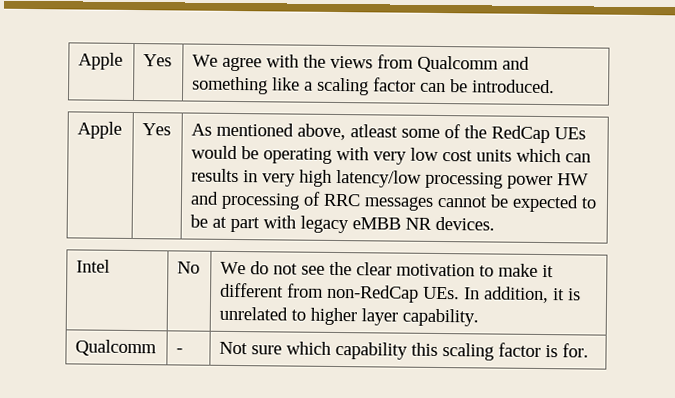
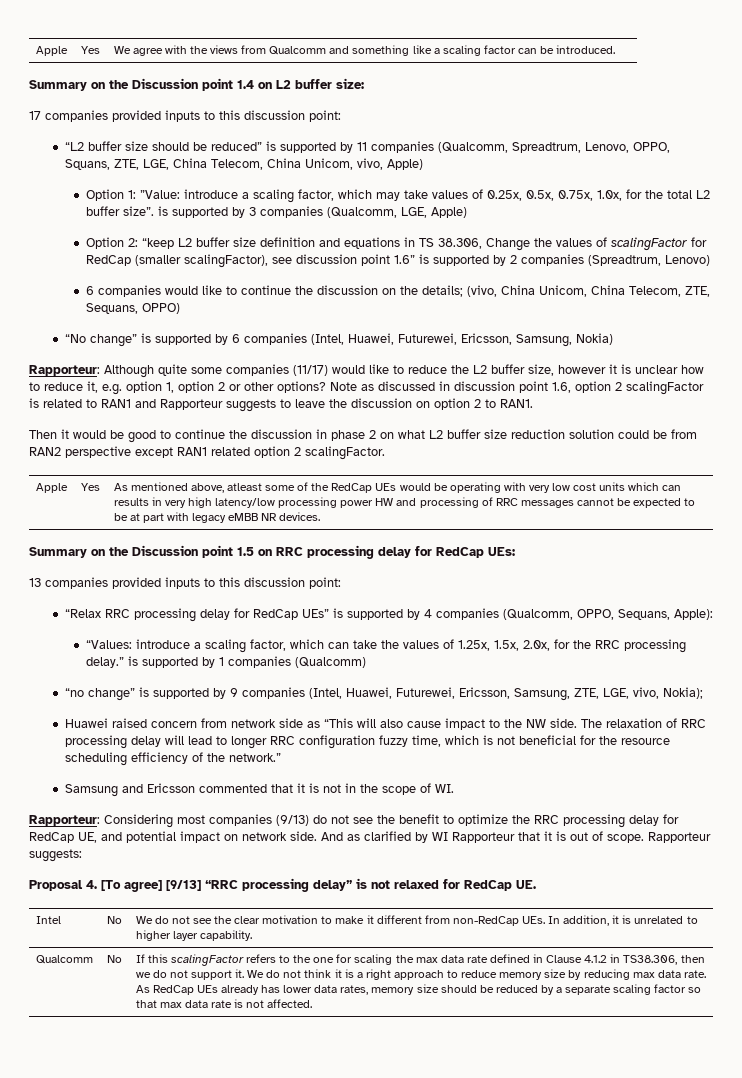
+ Summary on the Discussion point 1.4 on L2 buffer size:
+ 17 companies provided inputs to this discussion point:
+ “L2 buffer size should be reduced” is supported by 11 companies (Qualcomm, Spreadtrum, Lenovo, OPPO, Squans, ZTE, LGE, China Telecom, China Unicom, vivo, Apple)
+ Option 1: ”Value: introduce a scaling factor, which may take values of 0.25x, 0.5x, 0.75x, 1.0x, for the total L2 buffer size”. is supported by 3 companies (Qualcomm, LGE, Apple)
+ Option 2: “keep L2 buffer size definition and equations in TS 38.306, Change the values of scalingFactor for RedCap (smaller scalingFactor), see discussion point 1.6” is supported by 2 companies (Spreadtrum, Lenovo)
+ 6 companies would like to continue the discussion on the details; (vivo, China Unicom, China Telecom, ZTE, Sequans, OPPO)
+ “No change” is supported by 6 companies (Intel, Huawei, Futurewei, Ericsson, Samsung, Nokia)
+ Rapporteur: Although quite some companies (11/17) would like to reduce the L2 buffer size, however it is unclear how to reduce it, e.g. option 1, option 2 or other options? Note as discussed in discussion point 1.6, option 2 scalingFactor is related to RAN1 and Rapporteur suggests to leave the discussion on option 2 to RAN1.
+ Then it would be good to continue the discussion in phase 2 on what L2 buffer size reduction solution could be from RAN2 perspective except RAN1 related option 2 scalingFactor.
+ Summary on the Discussion point 1.5 on RRC processing delay for RedCap UEs:
+ 13 companies provided inputs to this discussion point:
+ “Relax RRC processing delay for RedCap UEs” is supported by 4 companies (Qualcomm, OPPO, Sequans, Apple):
+ “Values: introduce a scaling factor, which can take the values of 1.25x, 1.5x, 2.0x, for the RRC processing delay.” is supported by 1 companies (Qualcomm)
+ “no change” is supported by 9 companies (Intel, Huawei, Futurewei, Ericsson, Samsung, ZTE, LGE, vivo, Nokia);
+ Huawei raised concern from network side as “This will also cause impact to the NW side. The relaxation of RRC processing delay will lead to longer RRC configuration fuzzy time, which is not beneficial for the resource scheduling efficiency of the network.”
+ Samsung and Ericsson commented that it is not in the scope of WI.
+ Rapporteur: Considering most companies (9/13) do not see the benefit to optimize the RRC processing delay for RedCap UE, and potential impact on network side. And as clarified by WI Rapporteur that it is out of scope. Rapporteur suggests:
+ Proposal 4. [To agree] [9/13] “RRC processing delay” is not relaxed for RedCap UE.
- - | Not sure which capability this scaling factor is for.
+ No | If this scalingFactor refers to the one for scaling the max data rate defined in Clause 4.1.2 in TS38.306, then we do not support it. We do not think it is a right approach to reduce memory size by reducing max data rate. As RedCap UEs already has lower data rates, memory size should be reduced by a separate scaling factor so that max data rate is not affected.

